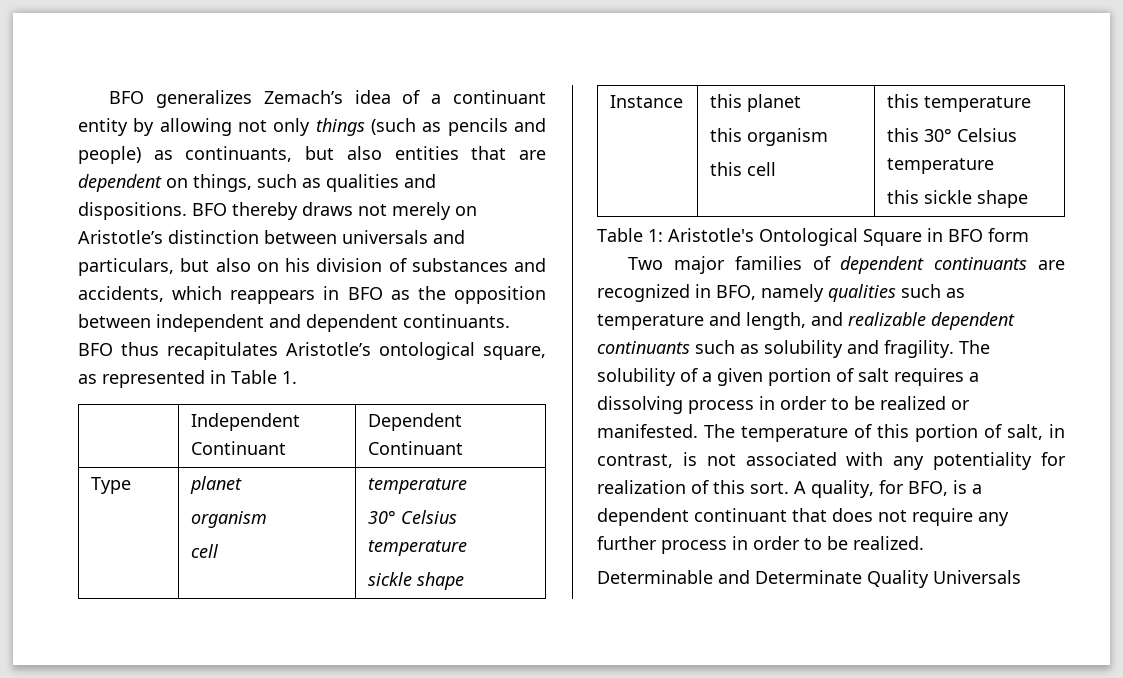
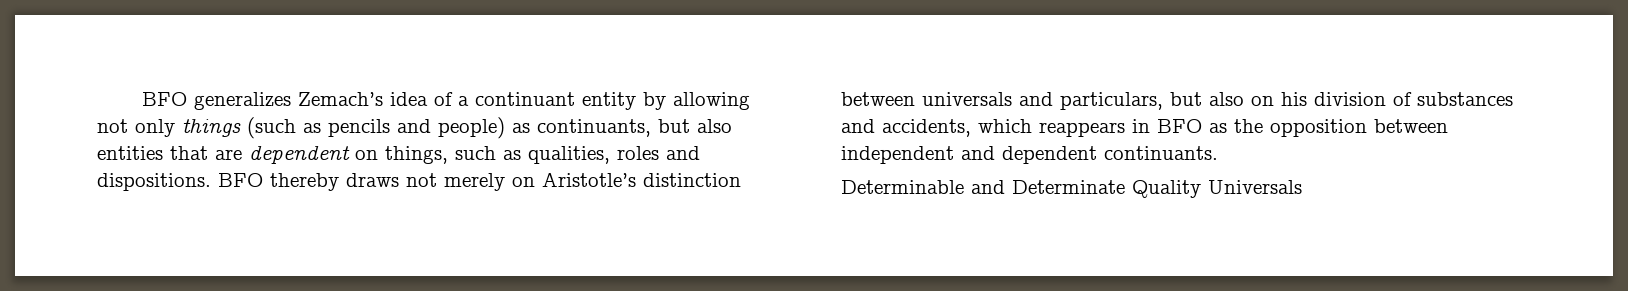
- BFO generalizes Zemach’s idea of a continuant entity by allowing not only things (such as pencils and people) as continuants, but also entities that are dependent on things, such as qualities and dispositions.
+ BFO generalizes Zemach’s idea of a continuant entity by allowing not only things (such as pencils and people) as continuants, but also entities that are dependent on things, such as qualities, roles and dispositions.
- BFO thus recapitulates Aristotle’s ontological square, as represented in Table 1.
- | Independent Continuant | Dependent Continuant
- Type | planet
- organism
- cell | temperature
- 30° Celsius temperature
- sickle shape
- Instance | this planet
- this organism
- this cell | this temperature
- this 30° Celsius temperature
- this sickle shape
- Table 1: Aristotle's Ontological Square in BFO form
- Two major families of dependent continuants are recognized in BFO, namely qualities such as temperature and length, and realizable dependent continuants such as solubility and fragility. The solubility of a given portion of salt requires a dissolving process in order to be realized or manifested. The temperature of this portion of salt, in contrast, is not associated with any potentiality for realization of this sort. A quality, for BFO, is a dependent continuant that does not require any further process in order to be realized.

